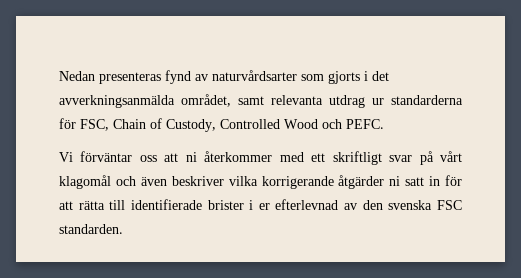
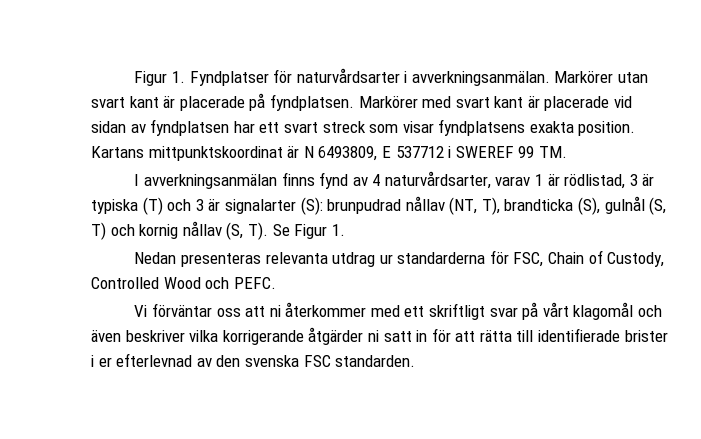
- Nedan presenteras fynd av naturvårdsarter som gjorts i det avverkningsanmälda området, samt relevanta utdrag ur standarderna för FSC, Chain of Custody, Controlled Wood och PEFC.
+ Figur 1. Fyndplatser för naturvårdsarter i avverkningsanmälan. Markörer utan svart kant är placerade på fyndplatsen. Markörer med svart kant är placerade vid sidan av fyndplatsen har ett svart streck som visar fyndplatsens exakta position. Kartans mittpunktskoordinat är N 6493809, E 537712 i SWEREF 99 TM.
+ I avverkningsanmälan finns fynd av 4 naturvårdsarter, varav 1 är rödlistad, 3 är typiska (T) och 3 är signalarter (S): brunpudrad nållav (NT, T), brandticka (S), gulnål (S, T) och kornig nållav (S, T). Se Figur 1.
+ Nedan presenteras relevanta utdrag ur standarderna för FSC, Chain of Custody, Controlled Wood och PEFC.

